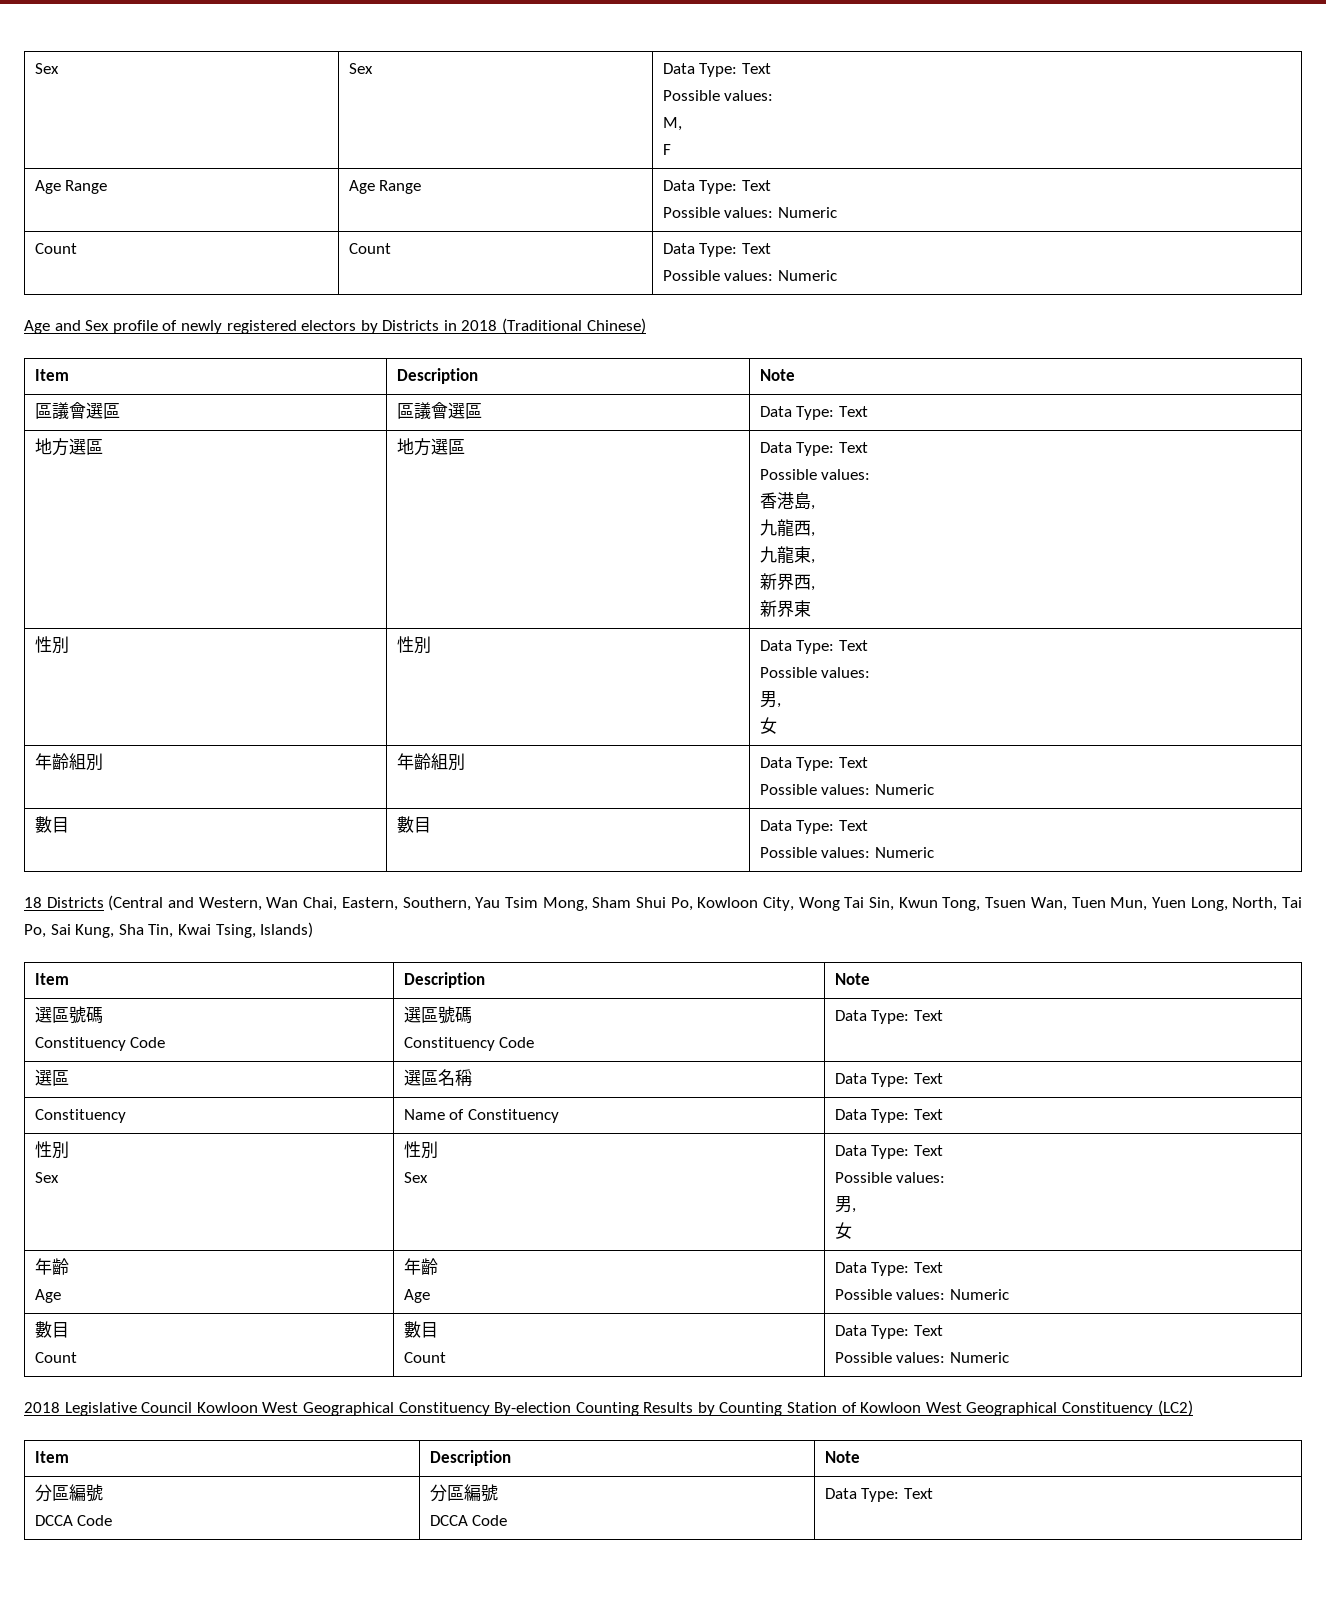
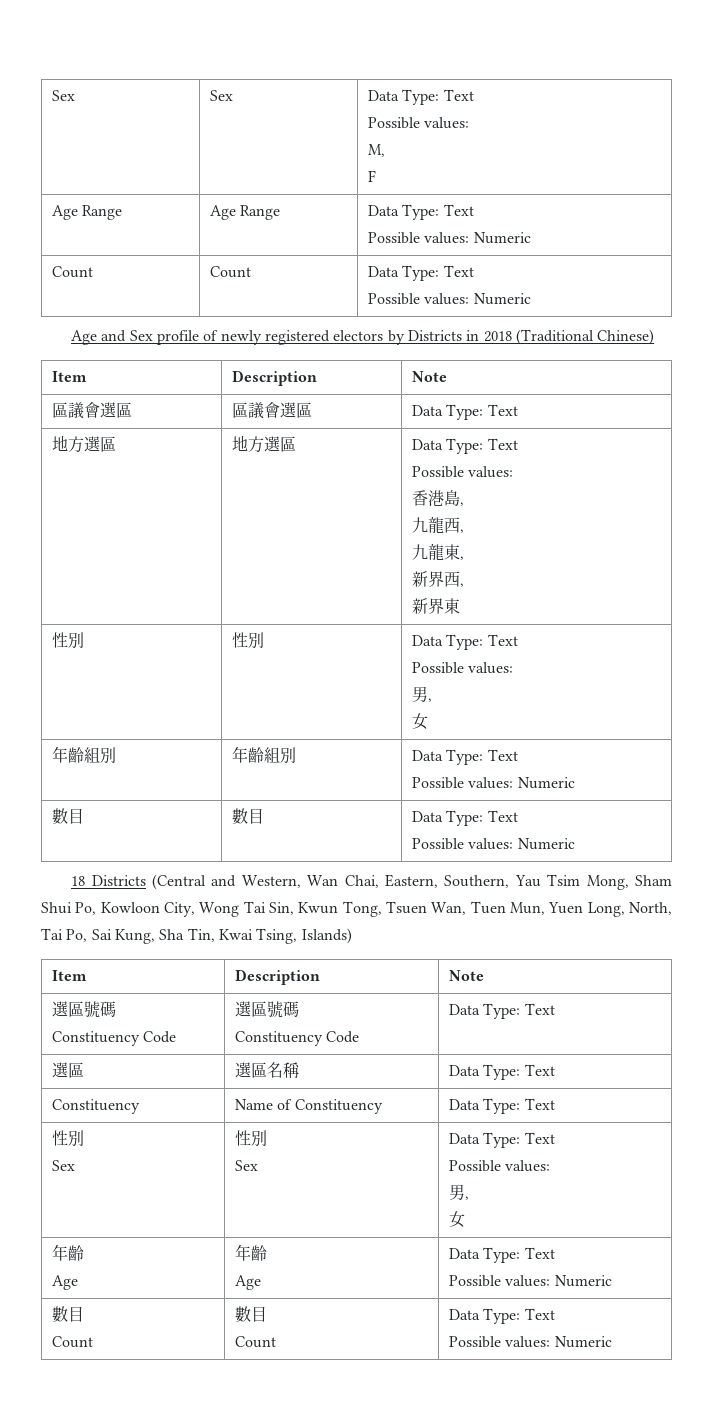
- 2018 Legislative Council Kowloon West Geographical Constituency By-election Counting Results by Counting Station of Kowloon West Geographical Constituency (LC2)
- Item | Description | Note
- 分區編號
- DCCA Code | 分區編號
- DCCA Code | Data Type: Text

